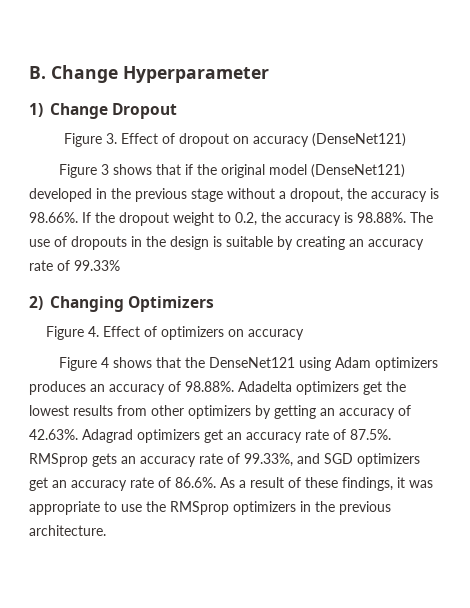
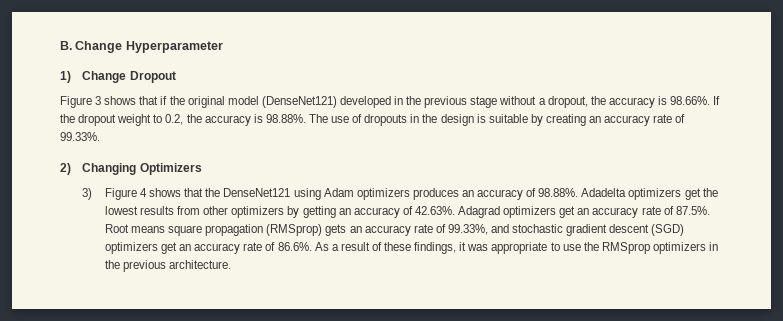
- Figure 3. Effect of dropout on accuracy (DenseNet121)
- Figure 3 shows that if the original model (DenseNet121) developed in the previous stage without a dropout, the accuracy is 98.66%. If the dropout weight to 0.2, the accuracy is 98.88%. The use of dropouts in the design is suitable by creating an accuracy rate of 99.33%
+ Figure 3 shows that if the original model (DenseNet121) developed in the previous stage without a dropout, the accuracy is 98.66%. If the dropout weight to 0.2, the accuracy is 98.88%. The use of dropouts in the design is suitable by creating an accuracy rate of 99.33%.
- Figure 4. Effect of optimizers on accuracy
- Figure 4 shows that the DenseNet121 using Adam optimizers produces an accuracy of 98.88%. Adadelta optimizers get the lowest results from other optimizers by getting an accuracy of 42.63%. Adagrad optimizers get an accuracy rate of 87.5%. RMSprop gets an accuracy rate of 99.33%, and SGD optimizers get an accuracy rate of 86.6%. As a result of these findings, it was appropriate to use the RMSprop optimizers in the previous architecture.
+ 3) Figure 4 shows that the DenseNet121 using Adam optimizers produces an accuracy of 98.88%. Adadelta optimizers get the lowest results from other optimizers by getting an accuracy of 42.63%. Adagrad optimizers get an accuracy rate of 87.5%. Root means square propagation (RMSprop) gets an accuracy rate of 99.33%, and stochastic gradient descent (SGD) optimizers get an accuracy rate of 86.6%. As a result of these findings, it was appropriate to use the RMSprop optimizers in the previous architecture.

